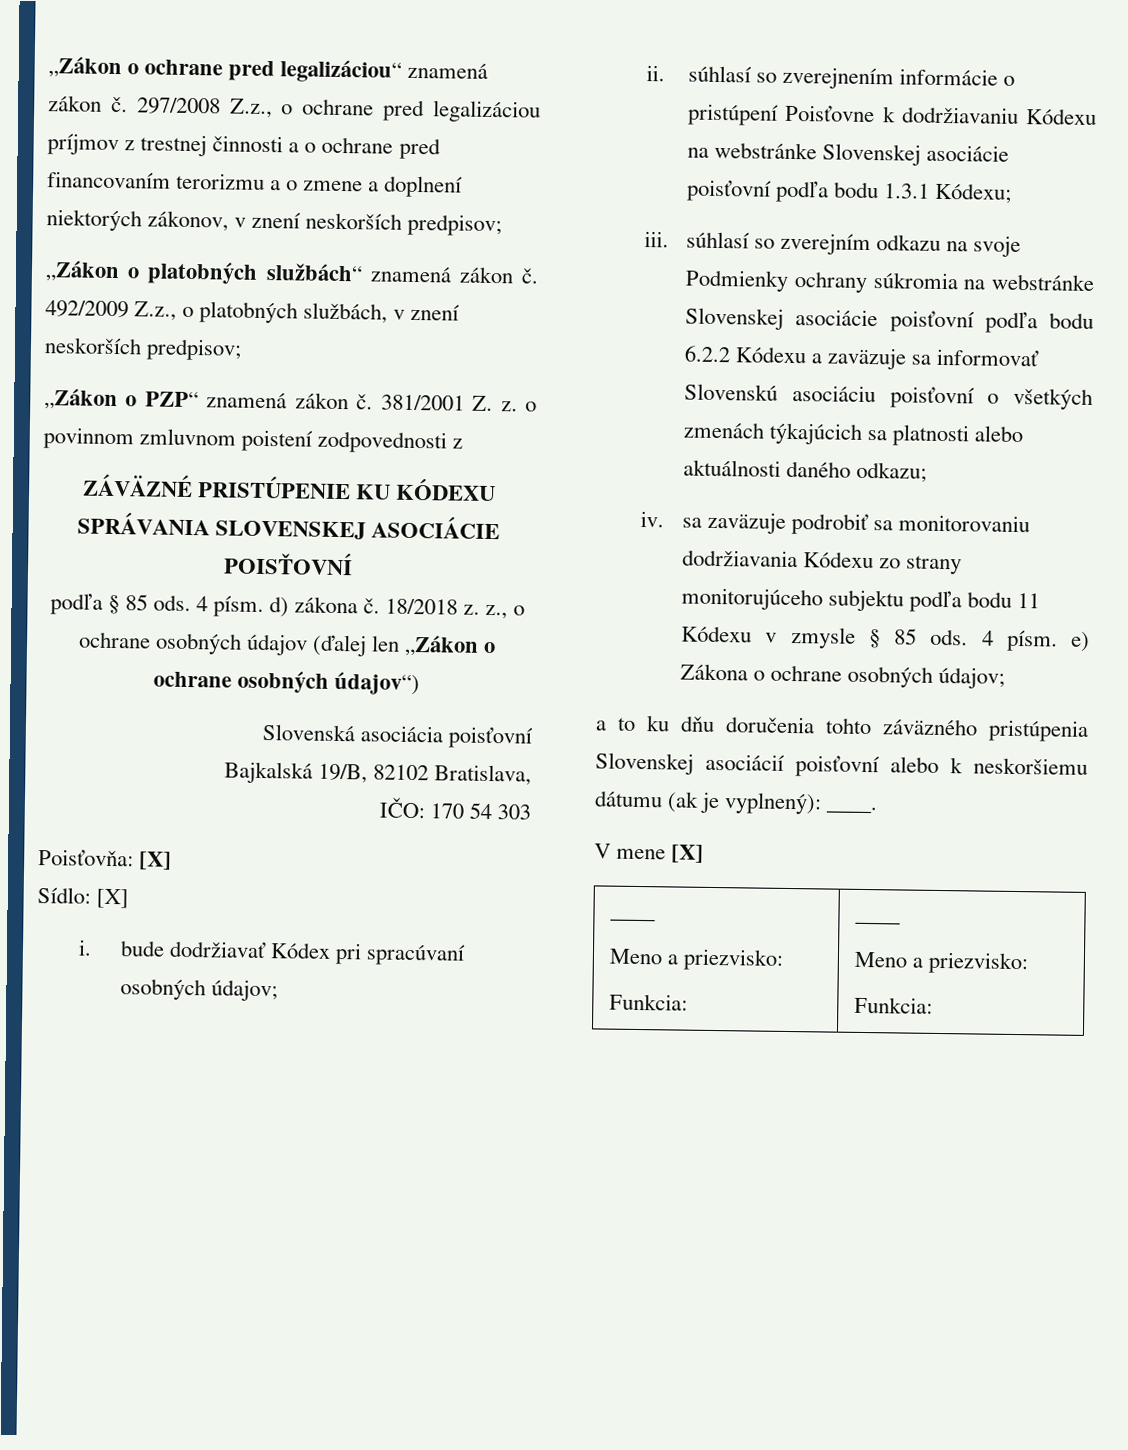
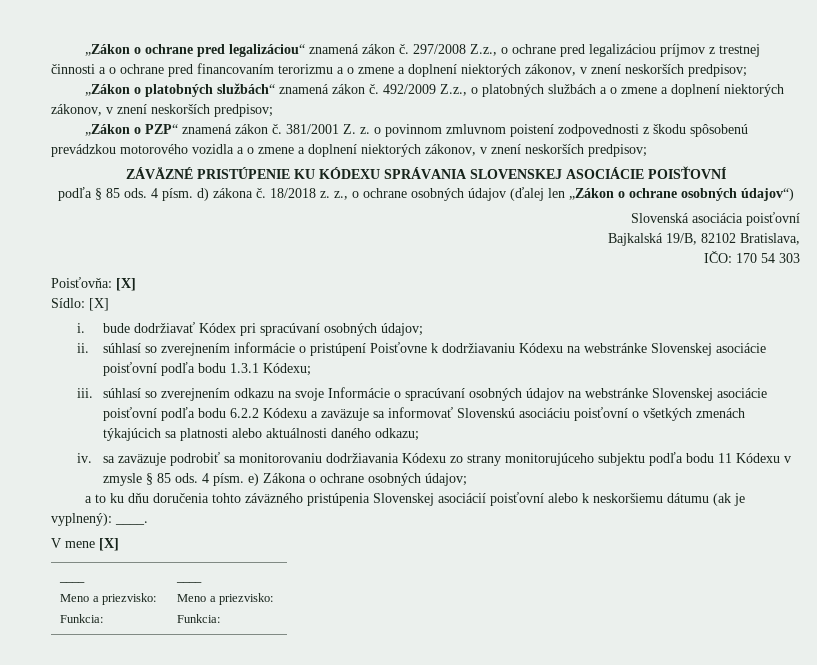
- 492/2009 Z.z., o platobných službách, v znení neskorších predpisov;
+ 492/2009 Z.z., o platobných službách a o zmene a doplnení niektorých zákonov, v znení neskorších predpisov;
- 381/2001 Z. z. o povinnom zmluvnom poistení zodpovednosti z
+ 381/2001 Z. z. o povinnom zmluvnom poistení zodpovednosti z škodu spôsobenú prevádzkou motorového vozidla a o zmene a doplnení niektorých zákonov, v znení neskorších predpisov;
- iii. súhlasí so zverejním odkazu na svoje Podmienky ochrany súkromia na webstránke Slovenskej asociácie poisťovní podľa bodu 6.2.2 Kódexu a zaväzuje sa informovať Slovenskú asociáciu poisťovní o všetkých zmenách týkajúcich sa platnosti alebo aktuálnosti daného odkazu;
+ iii. súhlasí so zverejnením odkazu na svoje Informácie o spracúvaní osobných údajov na webstránke Slovenskej asociácie poisťovní podľa bodu 6.2.2 Kódexu a zaväzuje sa informovať Slovenskú asociáciu poisťovní o všetkých zmenách týkajúcich sa platnosti alebo aktuálnosti daného odkazu;

